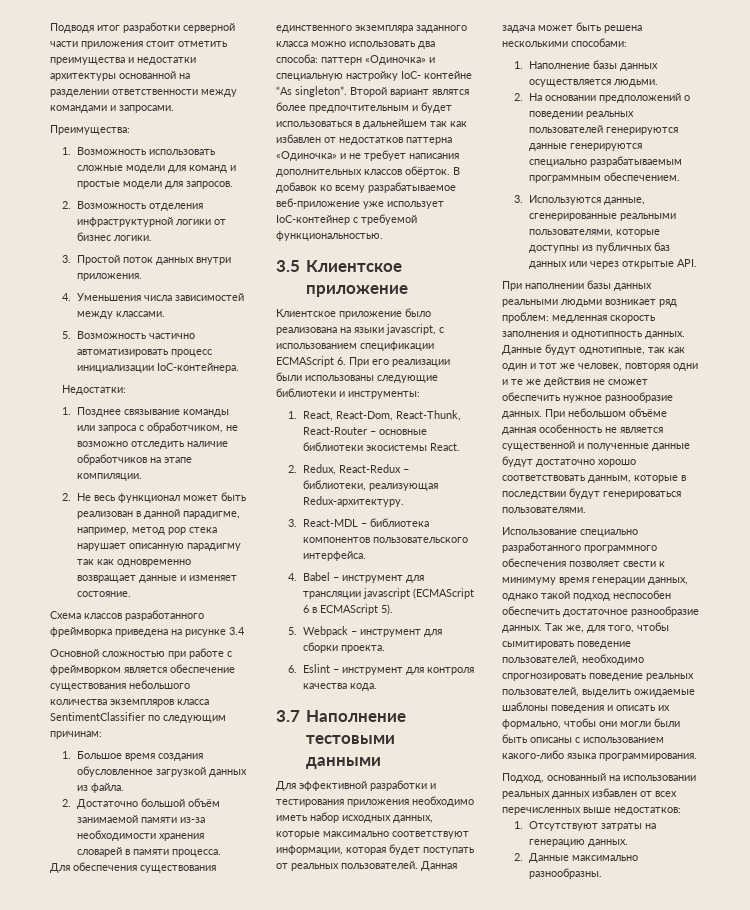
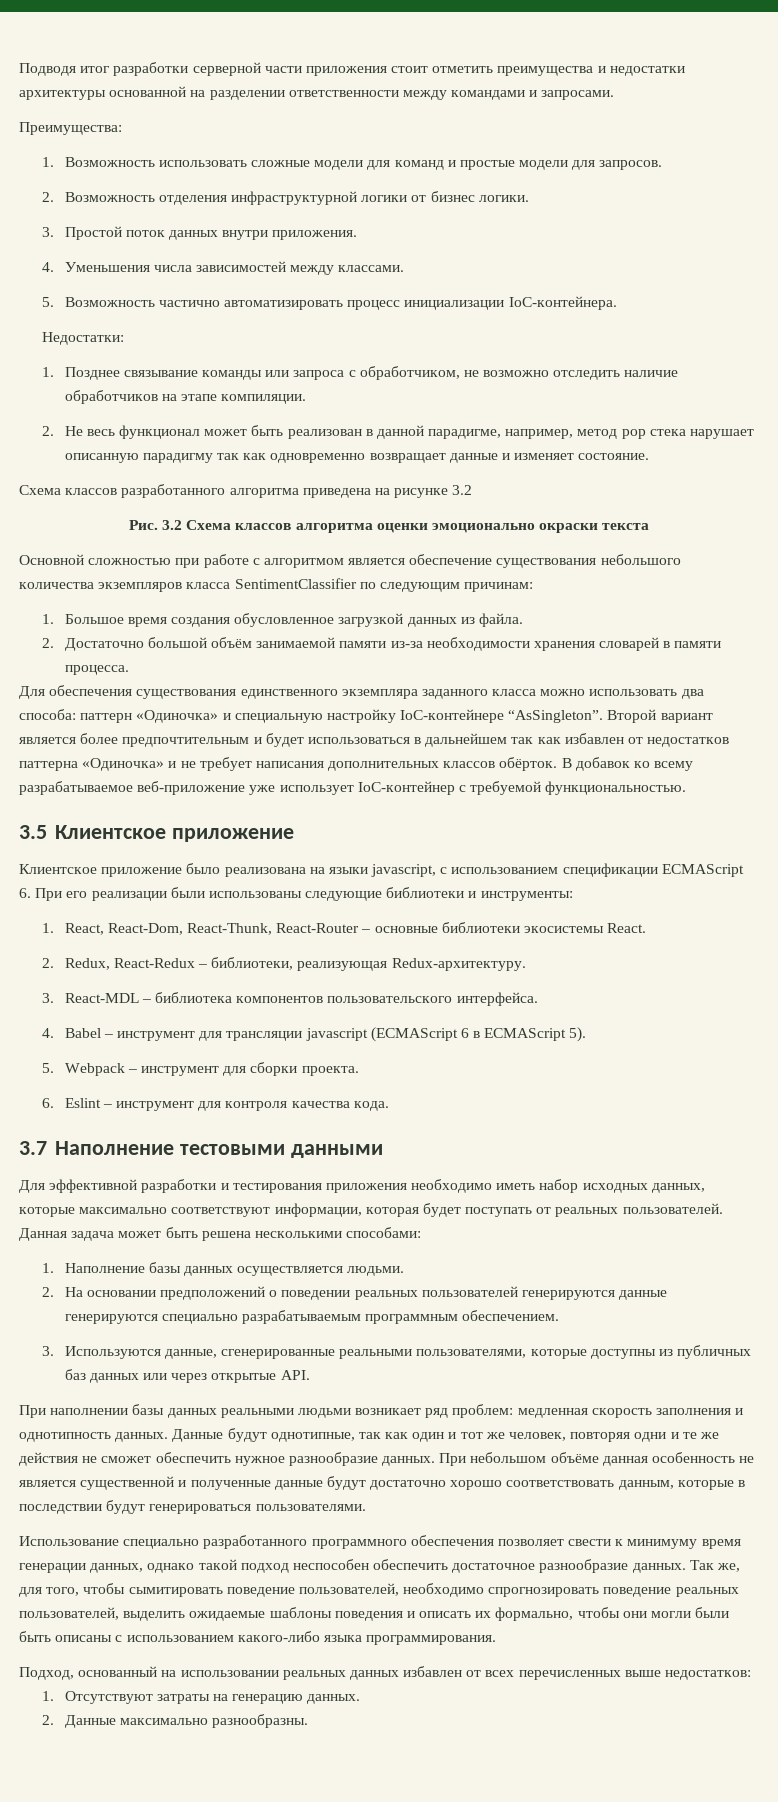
- Схема классов разработанного фреймворка приведена на рисунке 3.4
+ Схема классов разработанного алгоритма приведена на рисунке 3.2
+ Рис. 3.2 Схема классов алгоритма оценки эмоционально окраски текста
- Основной сложностью при работе с фреймворком является обеспечение существования небольшого количества экземпляров класса SentimentClassifier по следующим причинам:
+ Основной сложностью при работе с алгоритмом является обеспечение существования небольшого количества экземпляров класса SentimentClassifier по следующим причинам:
- Для обеспечения существования единственного экземпляра заданного класса можно использовать два способа: паттерн «Одиночка» и специальную настройку IoC- контейне “As singleton”.
+ Для обеспечения существования единственного экземпляра заданного класса можно использовать два способа: паттерн «Одиночка» и специальную настройку IoC-контейнере “AsSingleton”.
- Второй вариант являтся более предпочтительным и будет использоваться в дальнейшем так как избавлен от недостатков паттерна «Одиночка» и не требует написания дополнительных классов обёрток.
+ Второй вариант является более предпочтительным и будет использоваться в дальнейшем так как избавлен от недостатков паттерна «Одиночка» и не требует написания дополнительных классов обёрток.

